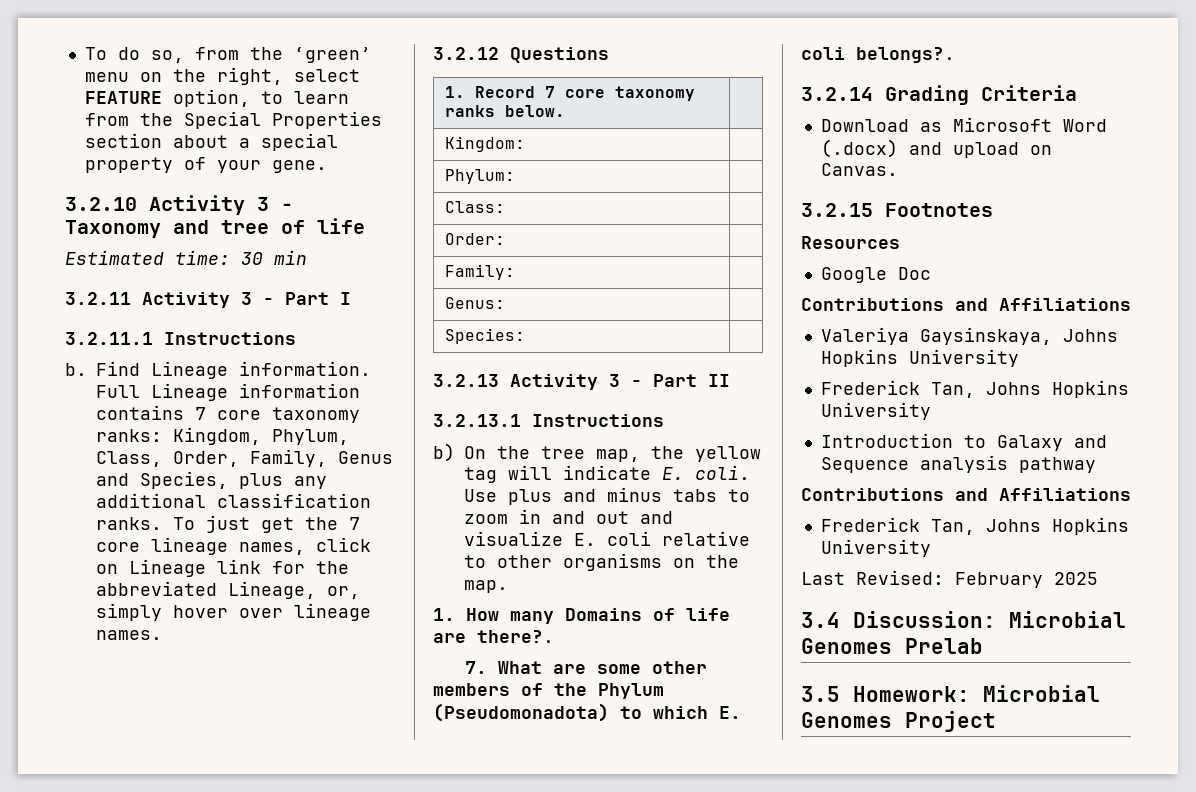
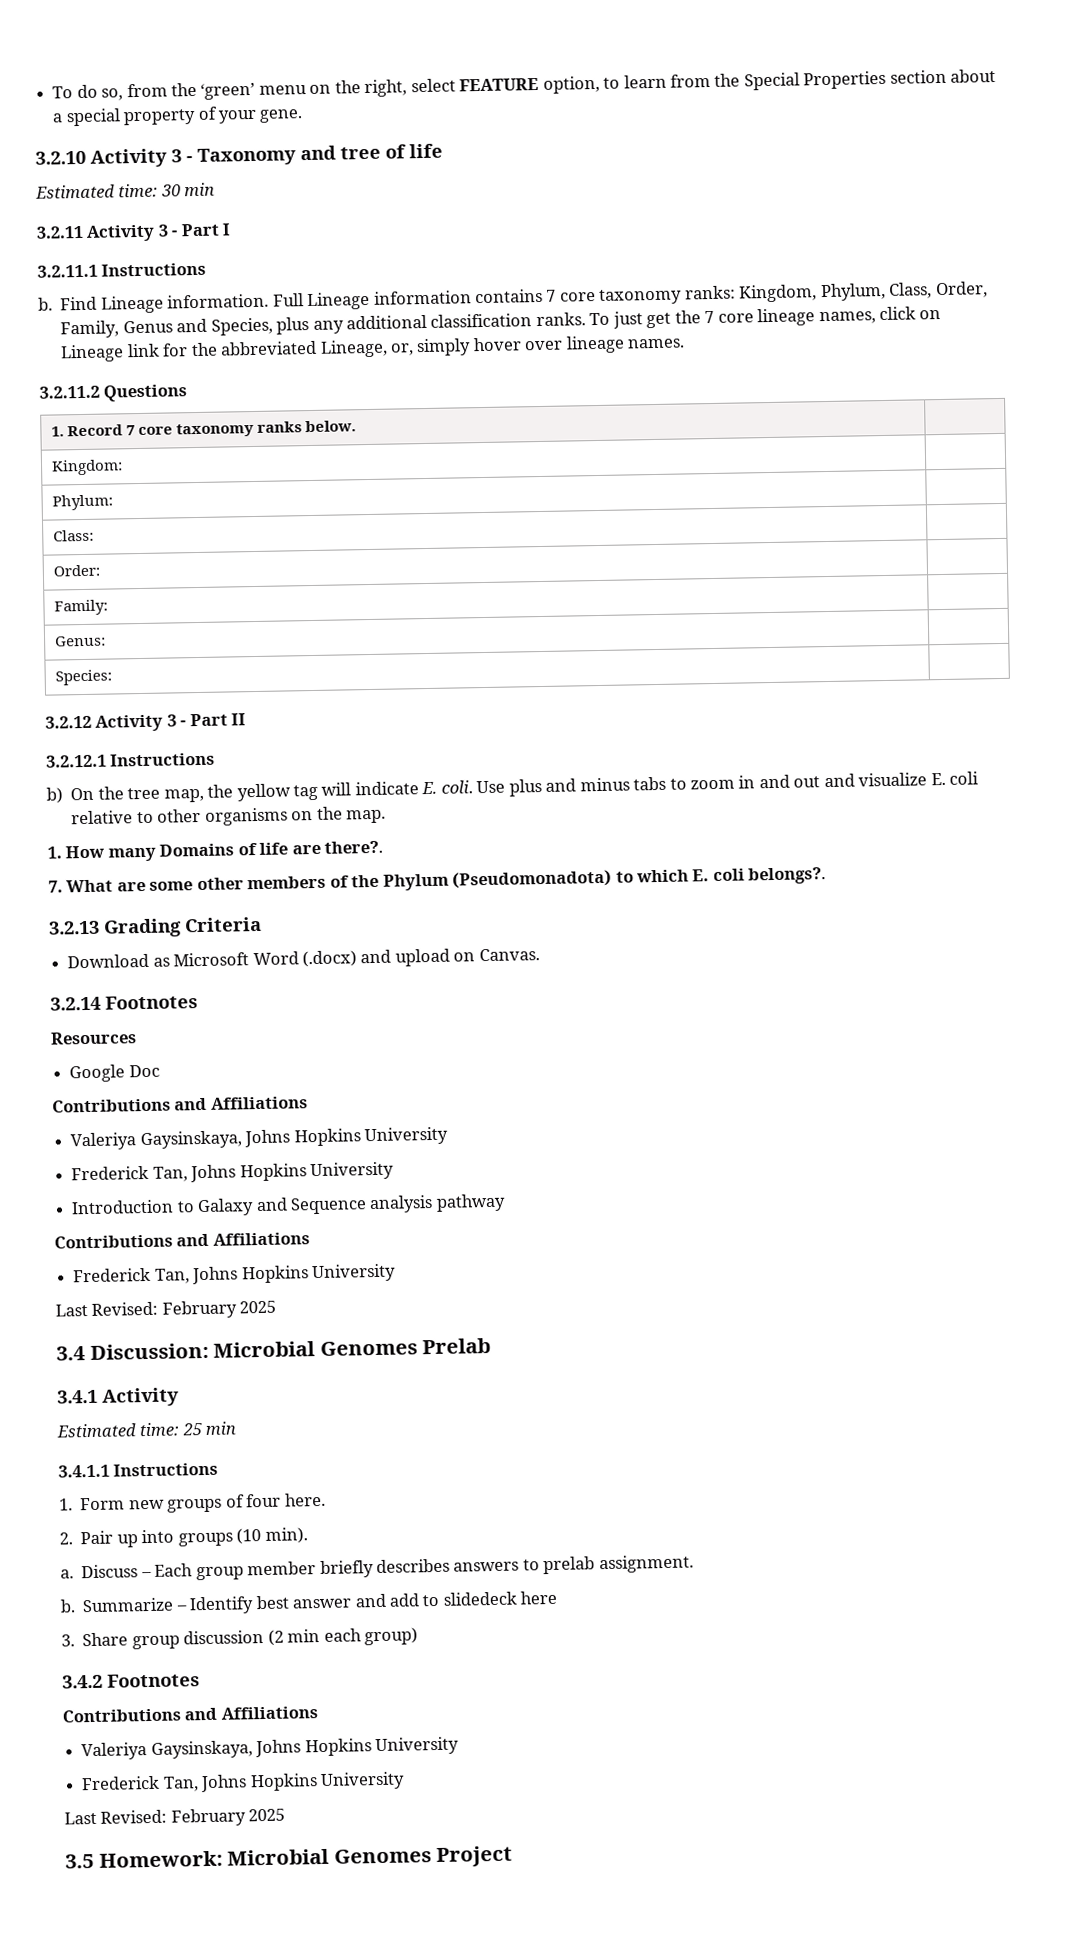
- 3.2.12 Questions
+ 3.2.11.2 Questions
- 3.2.13 Activity 3 - Part II
+ 3.2.12 Activity 3 - Part II
- 3.2.13.1 Instructions
+ 3.2.12.1 Instructions
- 3.2.14 Grading Criteria
+ 3.2.13 Grading Criteria
- 3.2.15 Footnotes
+ 3.2.14 Footnotes
+ 3.4.1 Activity
+ Estimated time: 25 min
+ 3.4.1.1 Instructions
+ 1. Form new groups of four here.
+ 2. Pair up into groups (10 min).
+ a. Discuss – Each group member briefly describes answers to prelab assignment.
+ b. Summarize – Identify best answer and add to slidedeck here
+ 3. Share group discussion (2 min each group)
+ 3.4.2 Footnotes
+ Contributions and Affiliations
+ Valeriya Gaysinskaya, Johns Hopkins University
+ Frederick Tan, Johns Hopkins University
+ Last Revised: February 2025

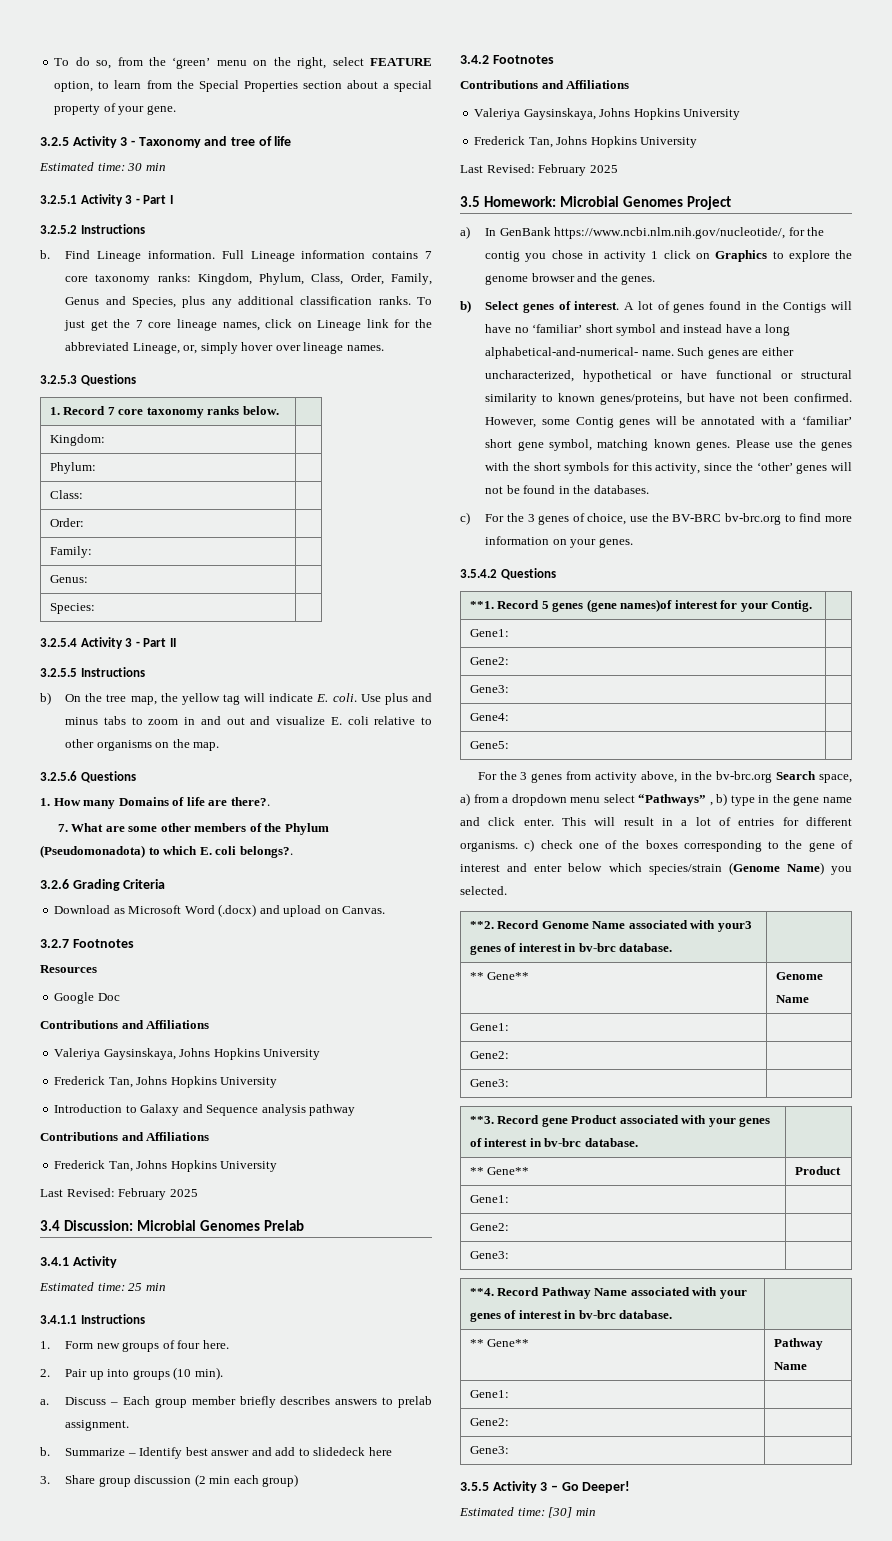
- 3.2.10 Activity 3 - Taxonomy and tree of life
+ 3.2.5 Activity 3 - Taxonomy and tree of life
- 3.2.11 Activity 3 - Part I
+ 3.2.5.1 Activity 3 - Part I
- 3.2.11.1 Instructions
+ 3.2.5.2 Instructions
- 3.2.11.2 Questions
+ 3.2.5.3 Questions
- 3.2.12 Activity 3 - Part II
+ 3.2.5.4 Activity 3 - Part II
- 3.2.12.1 Instructions
+ 3.2.5.5 Instructions
+ 3.2.5.6 Questions
- 3.2.13 Grading Criteria
+ 3.2.6 Grading Criteria
- 3.2.14 Footnotes
+ 3.2.7 Footnotes
+ a) In GenBank https://www.ncbi.nlm.nih.gov/nucleotide/, for the contig you chose in activity 1 click on Graphics to explore the genome browser and the genes.
+ b) Select genes of interest. A lot of genes found in the Contigs will have no ‘familiar’ short symbol and instead have a long alphabetical-and-numerical- name. Such genes are either uncharacterized, hypothetical or have functional or structural similarity to known genes/proteins, but have not been confirmed. However, some Contig genes will be annotated with a ‘familiar’ short gene symbol, matching known genes. Please use the genes with the short symbols for this activity, since the ‘other’ genes will not be found in the databases.
+ c) For the 3 genes of choice, use the BV-BRC bv-brc.org to find more information on your genes.
+ 3.5.4.2 Questions
+ **1. Record 5 genes (gene names)of interest for your Contig. |
+ Gene1: |
+ Gene2: |
+ Gene3: |
+ Gene4: |
+ Gene5: |
+ For the 3 genes from activity above, in the bv-brc.org Search space, a) from a dropdown menu select “Pathways” , b) type in the gene name and click enter. This will result in a lot of entries for different organisms. c) check one of the boxes corresponding to the gene of interest and enter below which species/strain (Genome Name) you selected.
+ **2. Record Genome Name associated with your3 genes of interest in bv-brc database. |
+ ** Gene** | Genome Name
+ Gene1: |
+ Gene2: |
+ Gene3: |
+ **3. Record gene Product associated with your genes of interest in bv-brc database. |
+ ** Gene** | Product
+ Gene1: |
+ Gene2: |
+ Gene3: |
+ **4. Record Pathway Name associated with your genes of interest in bv-brc database. |
+ ** Gene** | Pathway Name
+ Gene1: |
+ Gene2: |
+ Gene3: |
+ 3.5.5 Activity 3 – Go Deeper!
+ Estimated time: [30] min

